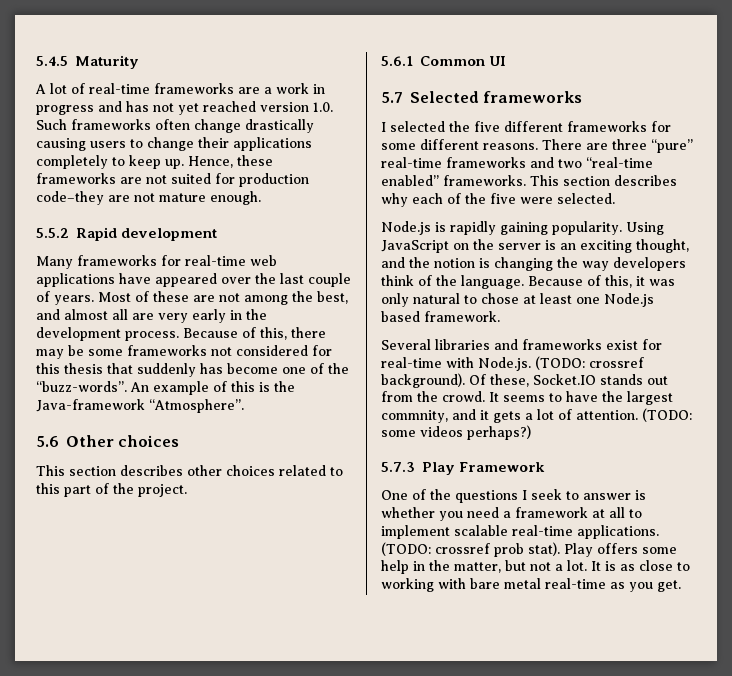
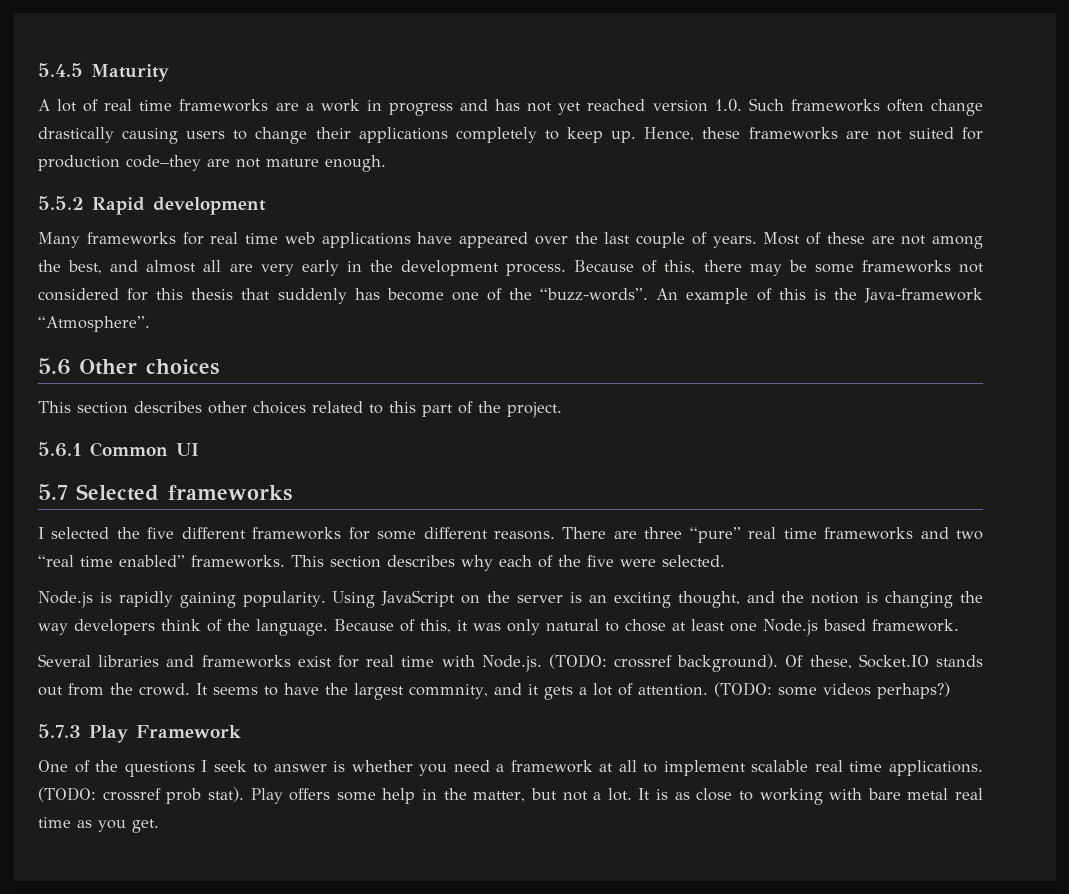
- A lot of real-time frameworks are a work in progress and has not yet reached version 1.0. Such frameworks often change drastically causing users to change their applications completely to keep up.
+ A lot of real time frameworks are a work in progress and has not yet reached version 1.0. Such frameworks often change drastically causing users to change their applications completely to keep up.
- Many frameworks for real-time web applications have appeared over the last couple of years.
+ Many frameworks for real time web applications have appeared over the last couple of years.
- There are three “pure” real-time frameworks and two “real-time enabled” frameworks.
+ There are three “pure” real time frameworks and two “real time enabled” frameworks.
- Several libraries and frameworks exist for real-time with Node.js. (TODO: crossref background).
+ Several libraries and frameworks exist for real time with Node.js. (TODO: crossref background).
- One of the questions I seek to answer is whether you need a framework at all to implement scalable real-time applications.
+ One of the questions I seek to answer is whether you need a framework at all to implement scalable real time applications.
- It is as close to working with bare metal real-time as you get.
+ It is as close to working with bare metal real time as you get.

